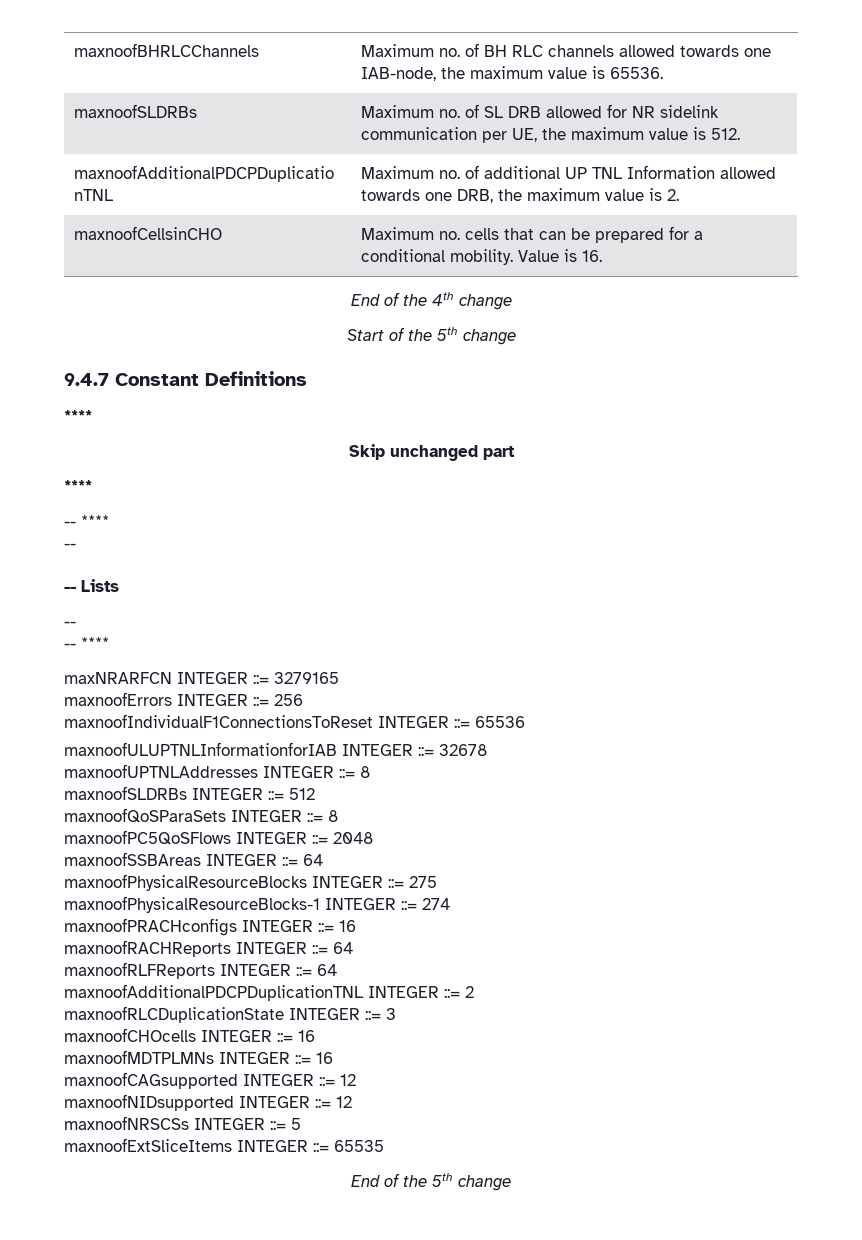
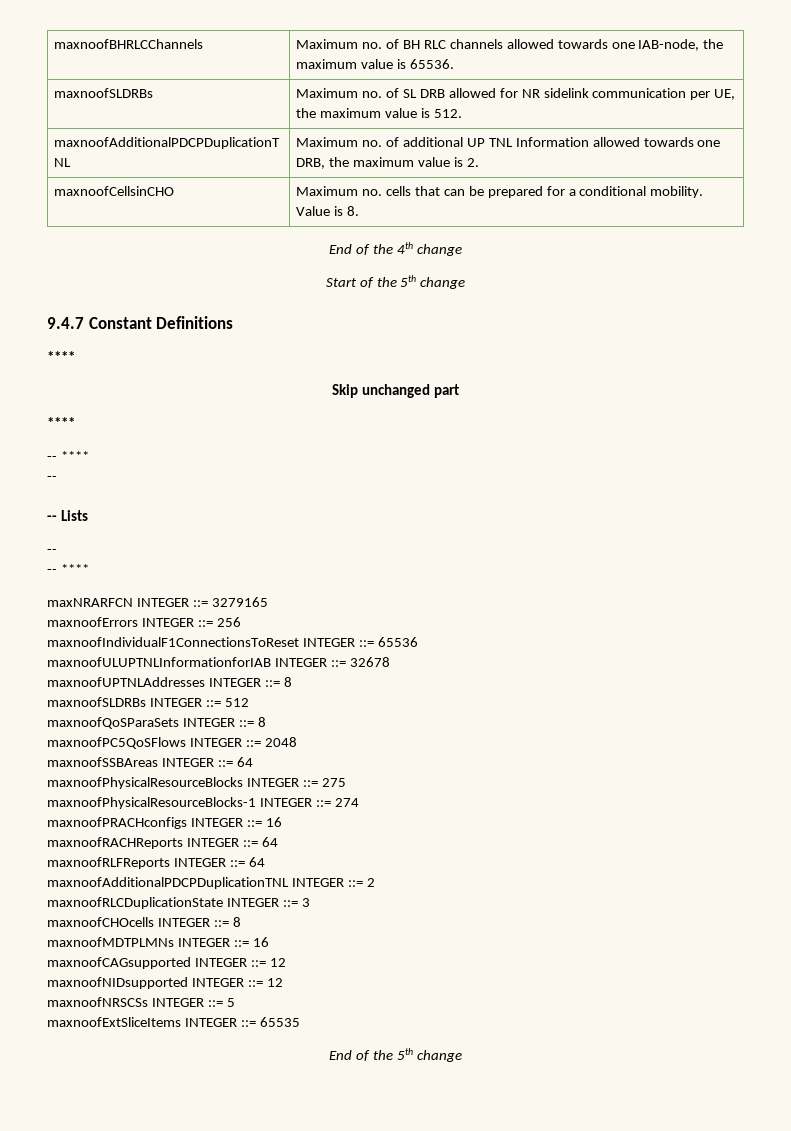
- maxnoofCellsinCHO | Maximum no. cells that can be prepared for a conditional mobility. Value is 16.
+ maxnoofCellsinCHO | Maximum no. cells that can be prepared for a conditional mobility. Value is 8.
- maxnoofCHOcells INTEGER ::= 16
+ maxnoofCHOcells INTEGER ::= 8

